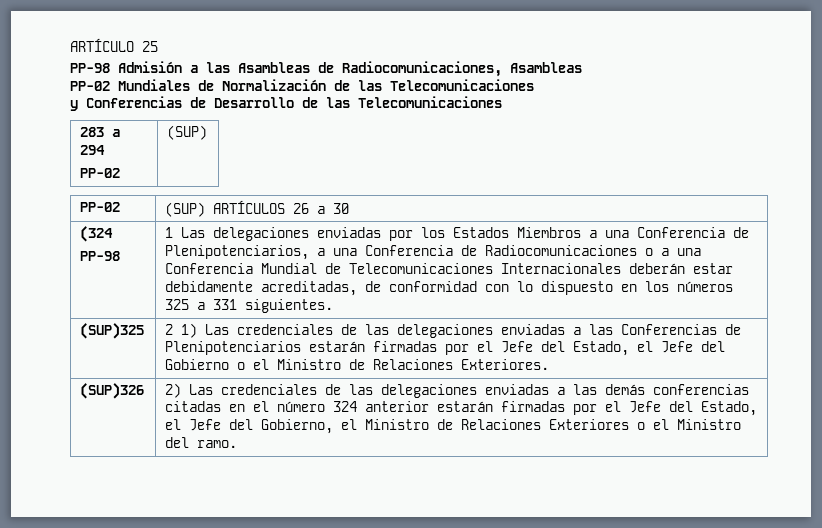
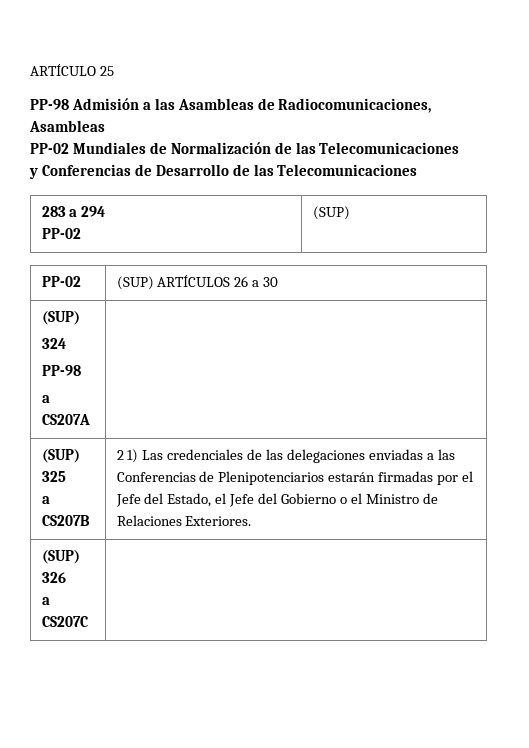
  PP-02 | (SUP) ARTÍCULOS 26 a 30
- (324
- PP-98 | 1 Las delegaciones enviadas por los Estados Miembros a una Conferencia de Plenipotenciarios, a una Conferencia de Radiocomunicaciones o a una Conferencia Mundial de Telecomunicaciones Internacionales deberán estar debidamente acreditadas, de conformidad con lo dispuesto en los números 325 a 331 siguientes.
- (SUP)325 | 2 1) Las credenciales de las delegaciones enviadas a las Conferencias de Plenipotenciarios estarán firmadas por el Jefe del Estado, el Jefe del Gobierno o el Ministro de Relaciones Exteriores.
+ (SUP)
+ 324
+ PP-98
+ a CS207A |
+ (SUP) 325
+ a CS207B | 2 1) Las credenciales de las delegaciones enviadas a las Conferencias de Plenipotenciarios estarán firmadas por el Jefe del Estado, el Jefe del Gobierno o el Ministro de Relaciones Exteriores.
- (SUP)326 | 2) Las credenciales de las delegaciones enviadas a las demás conferencias citadas en el número 324 anterior estarán firmadas por el Jefe del Estado, el Jefe del Gobierno, el Ministro de Relaciones Exteriores o el Ministro del ramo.
+ (SUP) 326
+ a CS207C |

